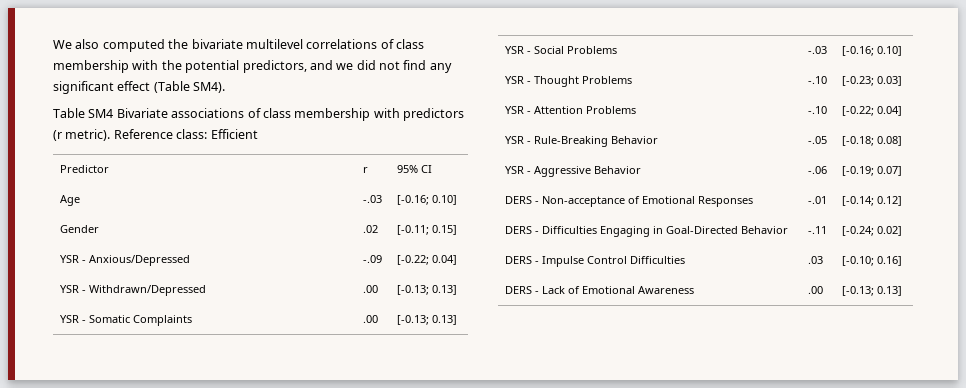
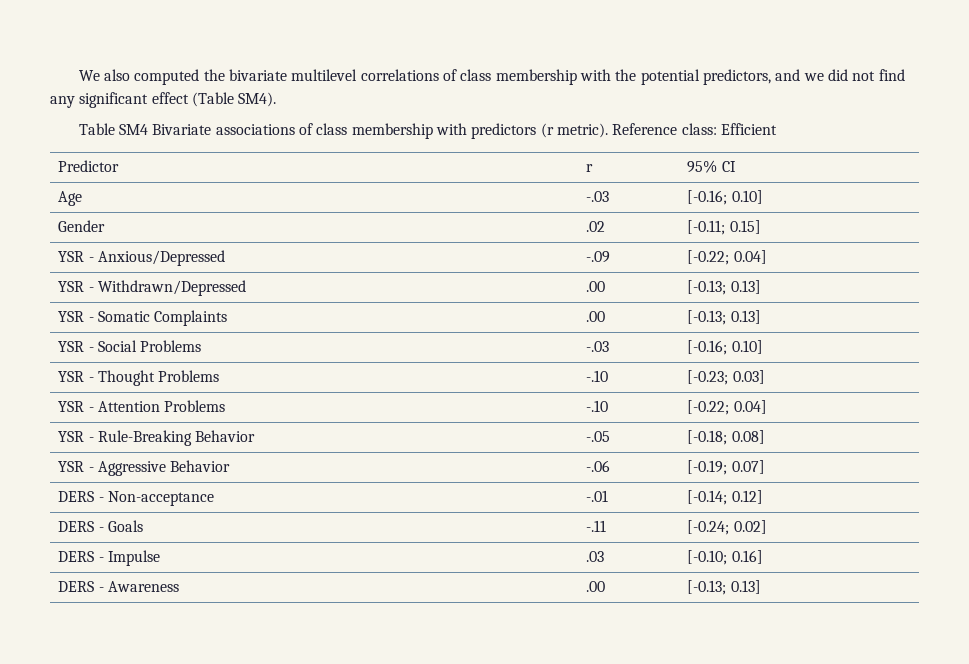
- DERS - Non-acceptance of Emotional Responses | -.01 | [-0.14; 0.12]
+ DERS - Non-acceptance | -.01 | [-0.14; 0.12]
- DERS - Difficulties Engaging in Goal-Directed Behavior | -.11 | [-0.24; 0.02]
+ DERS - Goals | -.11 | [-0.24; 0.02]
- DERS - Impulse Control Difficulties | .03 | [-0.10; 0.16]
+ DERS - Impulse | .03 | [-0.10; 0.16]
- DERS - Lack of Emotional Awareness | .00 | [-0.13; 0.13]
+ DERS - Awareness | .00 | [-0.13; 0.13]

